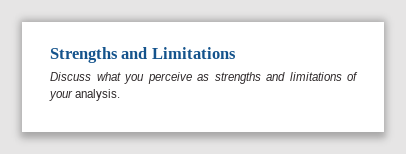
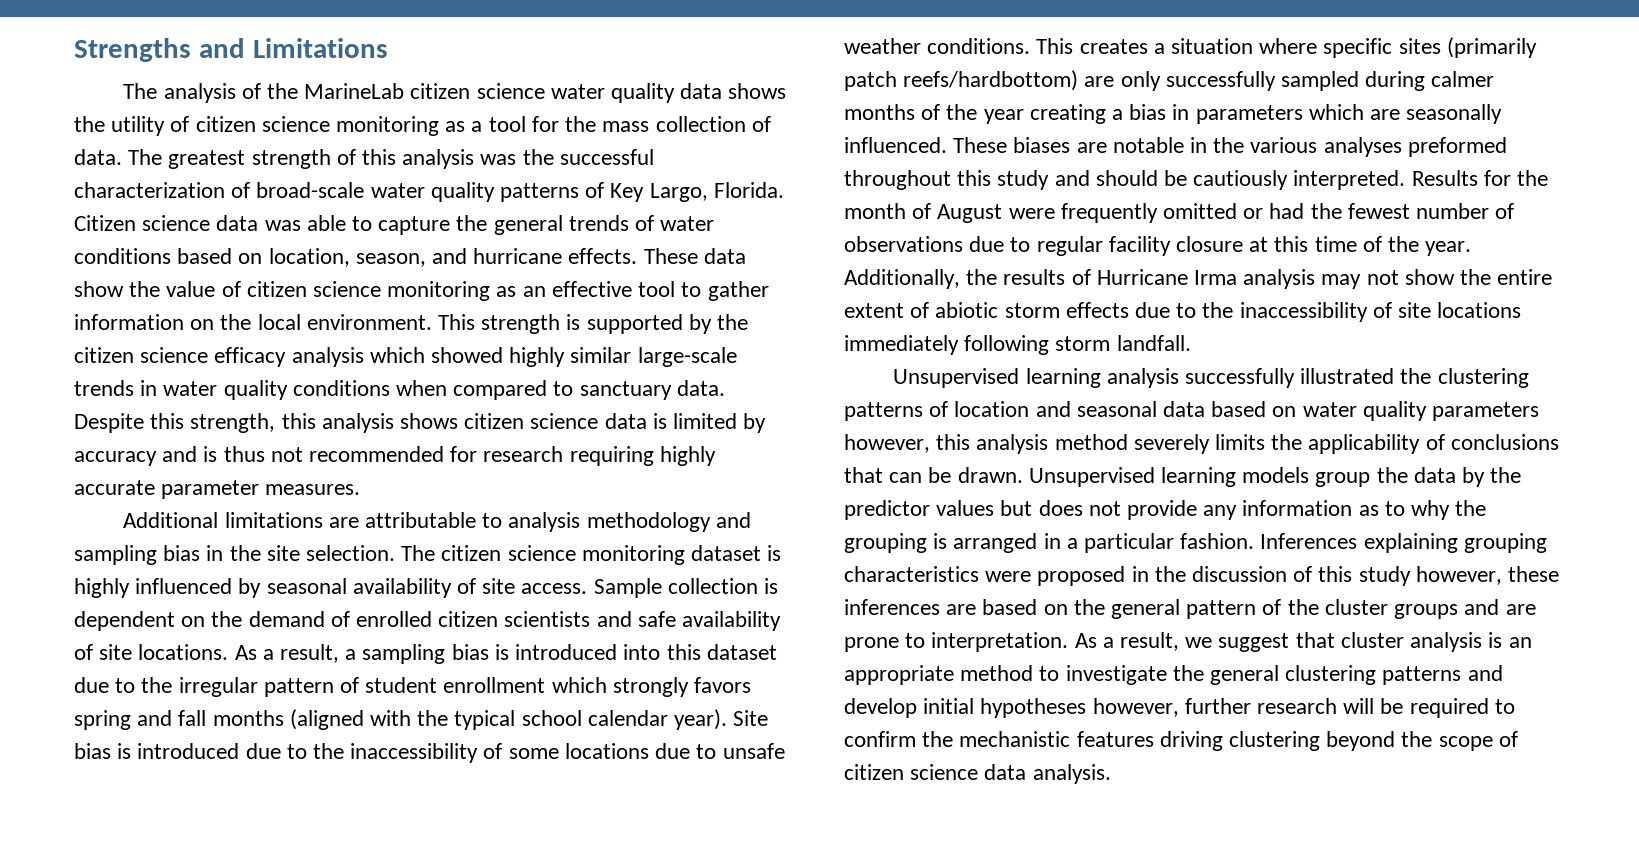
- Discuss what you perceive as strengths and limitations of your analysis.
+ The analysis of the MarineLab citizen science water quality data shows the utility of citizen science monitoring as a tool for the mass collection of data. The greatest strength of this analysis was the successful characterization of broad-scale water quality patterns of Key Largo, Florida. Citizen science data was able to capture the general trends of water conditions based on location, season, and hurricane effects. These data show the value of citizen science monitoring as an effective tool to gather information on the local environment. This strength is supported by the citizen science efficacy analysis which showed highly similar large-scale trends in water quality conditions when compared to sanctuary data. Despite this strength, this analysis shows citizen science data is limited by accuracy and is thus not recommended for research requiring highly accurate parameter measures.
+ Additional limitations are attributable to analysis methodology and sampling bias in the site selection. The citizen science monitoring dataset is highly influenced by seasonal availability of site access. Sample collection is dependent on the demand of enrolled citizen scientists and safe availability of site locations. As a result, a sampling bias is introduced into this dataset due to the irregular pattern of student enrollment which strongly favors spring and fall months (aligned with the typical school calendar year). Site bias is introduced due to the inaccessibility of some locations due to unsafe weather conditions. This creates a situation where specific sites (primarily patch reefs/hardbottom) are only successfully sampled during calmer months of the year creating a bias in parameters which are seasonally influenced. These biases are notable in the various analyses preformed throughout this study and should be cautiously interpreted. Results for the month of August were frequently omitted or had the fewest number of observations due to regular facility closure at this time of the year. Additionally, the results of Hurricane Irma analysis may not show the entire extent of abiotic storm effects due to the inaccessibility of site locations immediately following storm landfall.
+ Unsupervised learning analysis successfully illustrated the clustering patterns of location and seasonal data based on water quality parameters however, this analysis method severely limits the applicability of conclusions that can be drawn. Unsupervised learning models group the data by the predictor values but does not provide any information as to why the grouping is arranged in a particular fashion. Inferences explaining grouping characteristics were proposed in the discussion of this study however, these inferences are based on the general pattern of the cluster groups and are prone to interpretation. As a result, we suggest that cluster analysis is an appropriate method to investigate the general clustering patterns and develop initial hypotheses however, further research will be required to confirm the mechanistic features driving clustering beyond the scope of citizen science data analysis.

